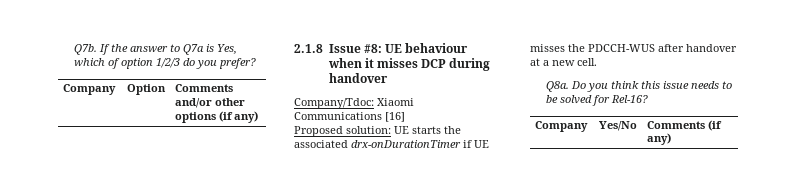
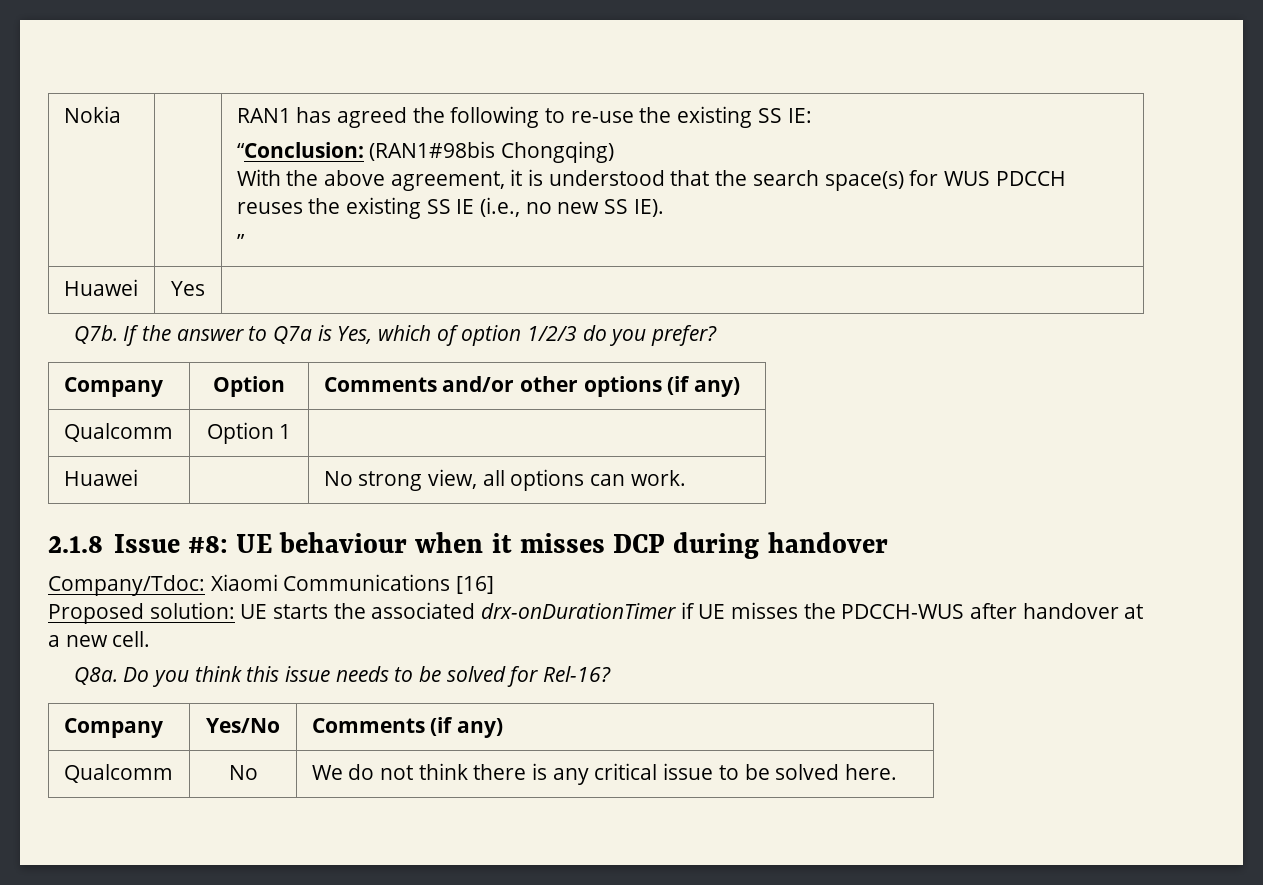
+ Nokia | | RAN1 has agreed the following to re-use the existing SS IE:
+ “Conclusion: (RAN1#98bis Chongqing)
+ With the above agreement, it is understood that the search space(s) for WUS PDCCH reuses the existing SS IE (i.e., no new SS IE).
+ ”
+ Huawei | Yes |
+ Qualcomm | Option 1 |
+ Huawei | | No strong view, all options can work.
+ Qualcomm | No | We do not think there is any critical issue to be solved here.

